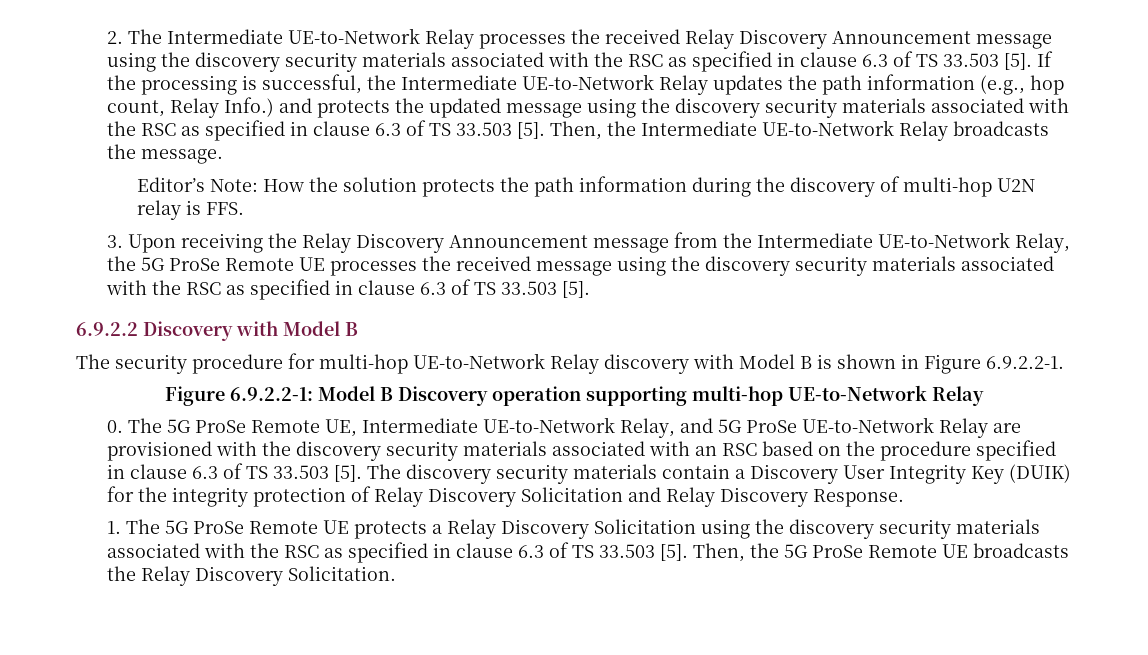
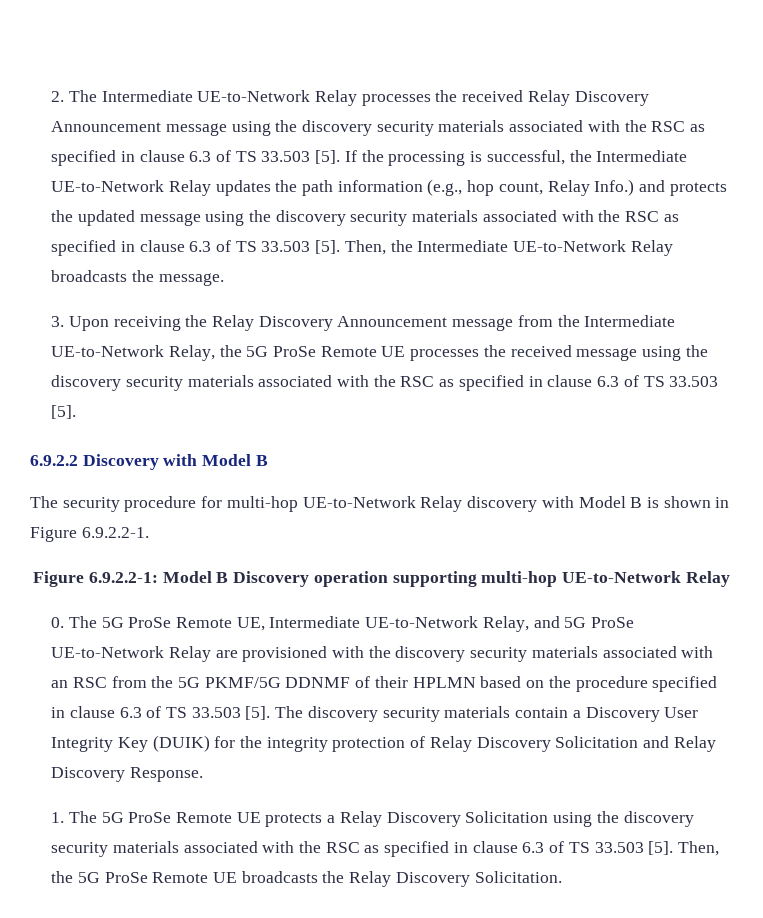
- Editor’s Note: How the solution protects the path information during the discovery of multi-hop U2N relay is FFS.
- 0. The 5G ProSe Remote UE, Intermediate UE-to-Network Relay, and 5G ProSe UE-to-Network Relay are provisioned with the discovery security materials associated with an RSC based on the procedure specified in clause 6.3 of TS 33.503 [5].
+ 0. The 5G ProSe Remote UE, Intermediate UE-to-Network Relay, and 5G ProSe UE-to-Network Relay are provisioned with the discovery security materials associated with an RSC from the 5G PKMF/5G DDNMF of their HPLMN based on the procedure specified in clause 6.3 of TS 33.503 [5].

